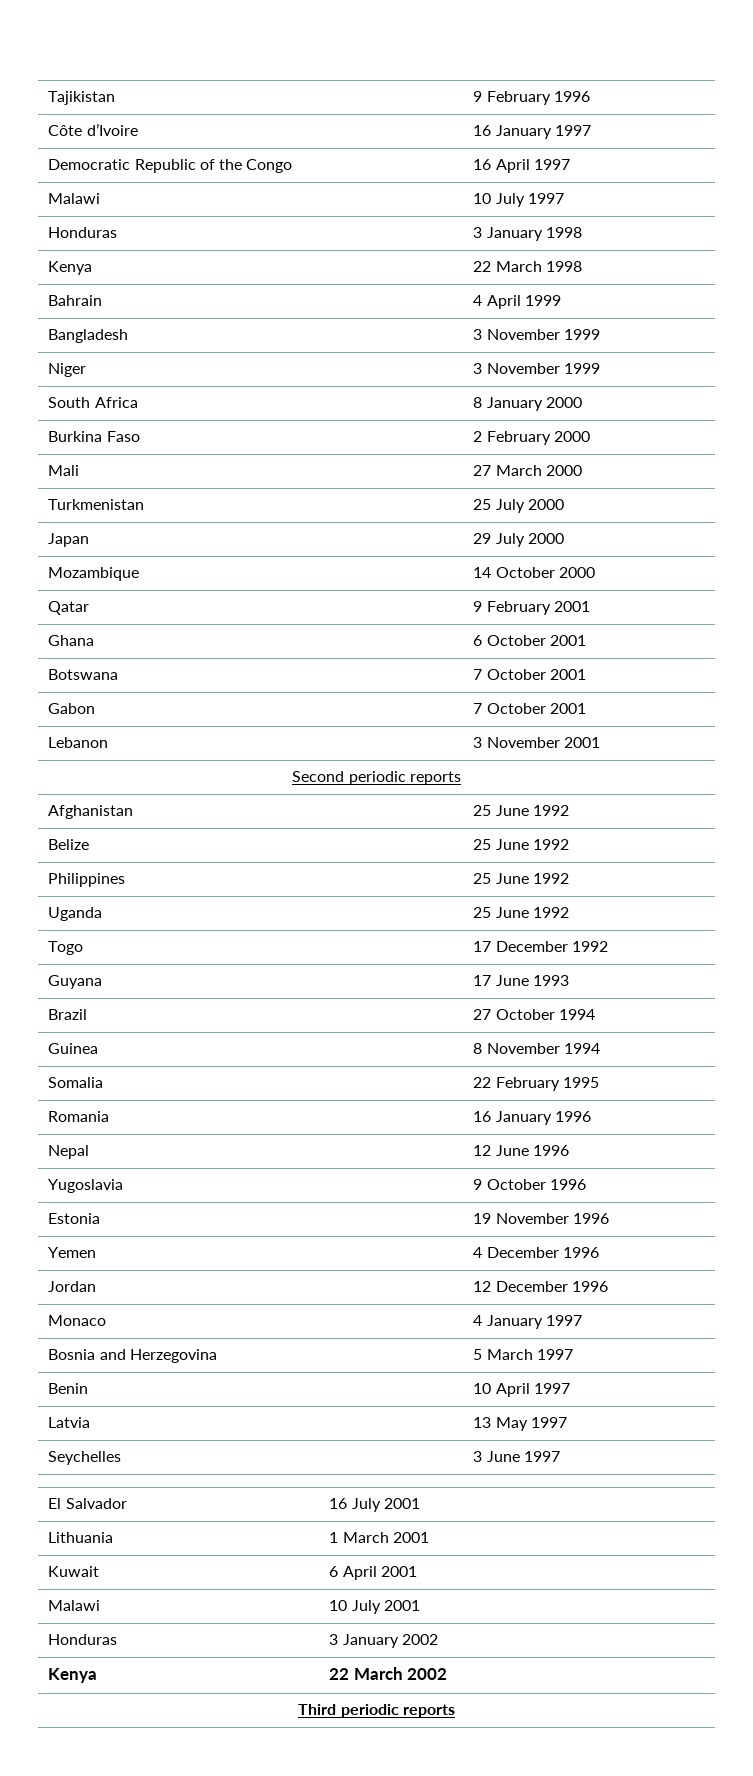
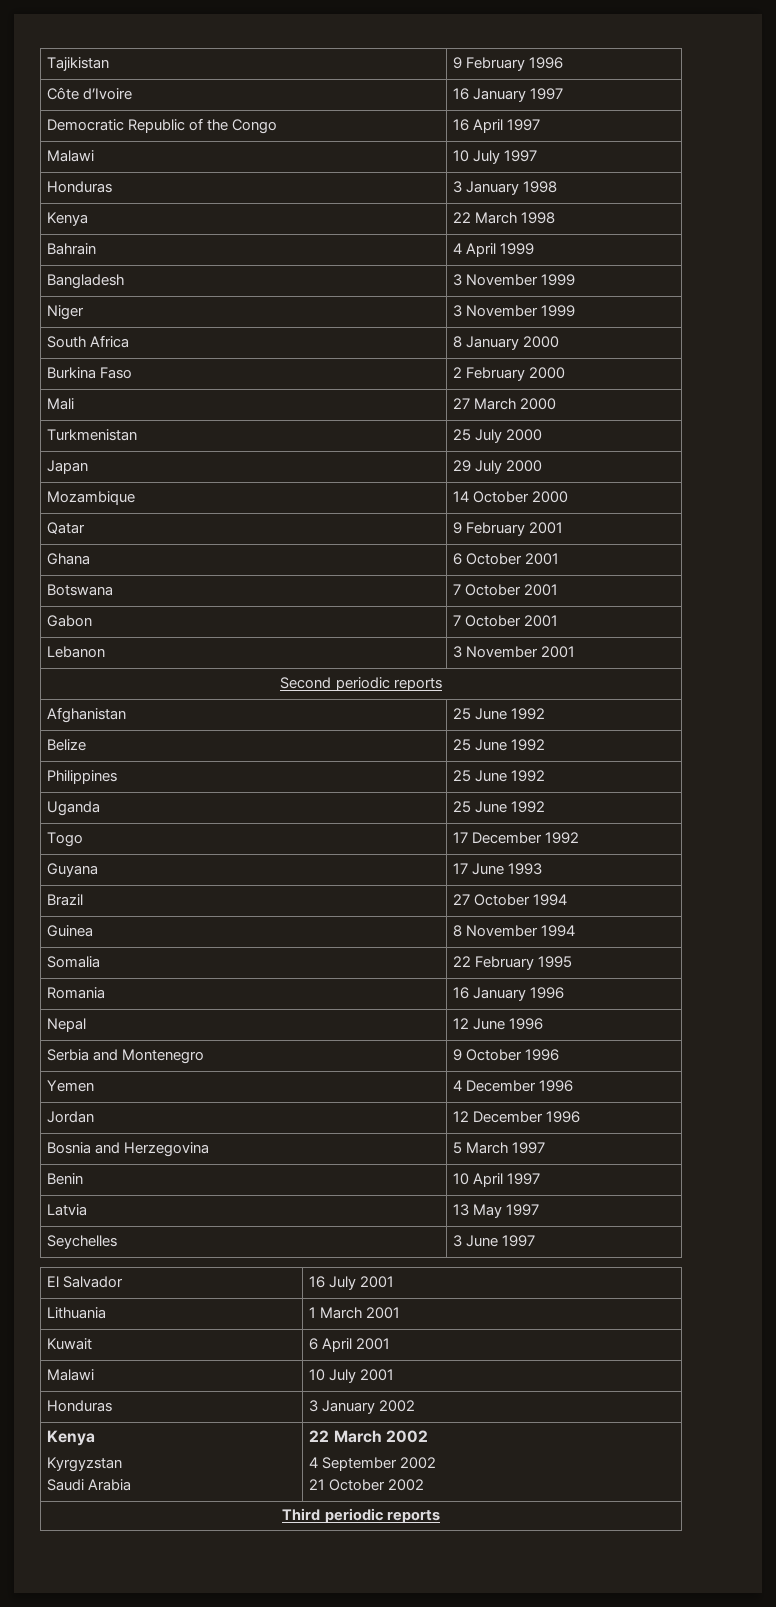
- Yugoslavia | 9 October 1996
+ Serbia and Montenegro | 9 October 1996
- Estonia | 19 November 1996
- Monaco | 4 January 1997
  Honduras | 3 January 2002
- Kenya | 22 March 2002
+ Kenya
+ Kyrgyzstan
+ Saudi Arabia | 22 March 2002
+ 4 September 2002
+ 21 October 2002

